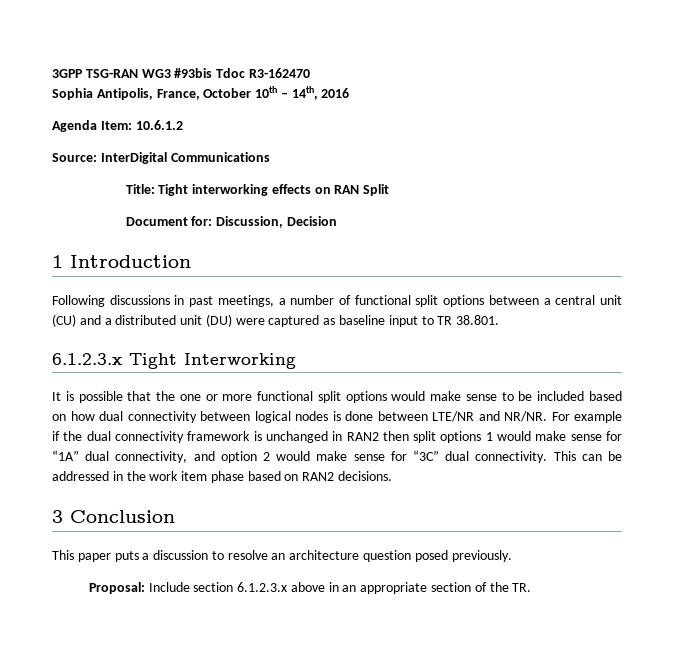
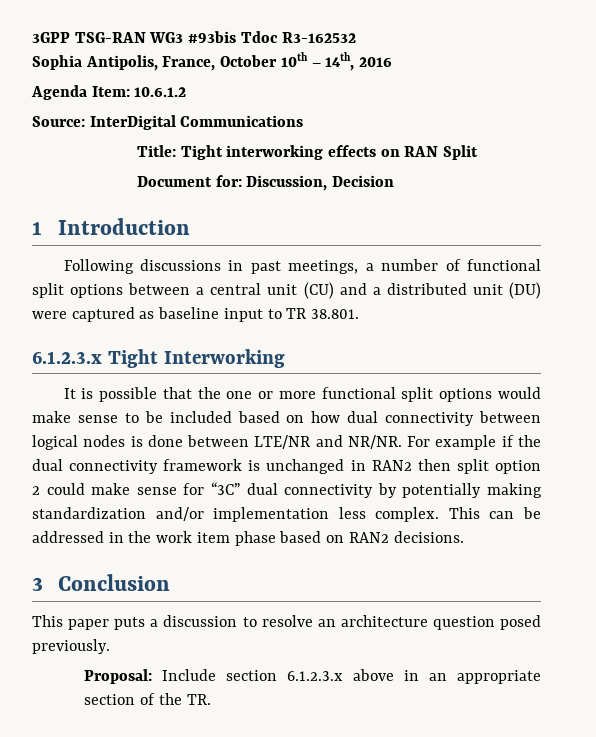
- 3GPP TSG-RAN WG3 #93bis Tdoc R3-162470
+ 3GPP TSG-RAN WG3 #93bis Tdoc R3-162532
- For example if the dual connectivity framework is unchanged in RAN2 then split options 1 would make sense for “1A” dual connectivity, and option 2 would make sense for “3C” dual connectivity.
+ For example if the dual connectivity framework is unchanged in RAN2 then split option 2 could make sense for “3C” dual connectivity by potentially making standardization and/or implementation less complex.

